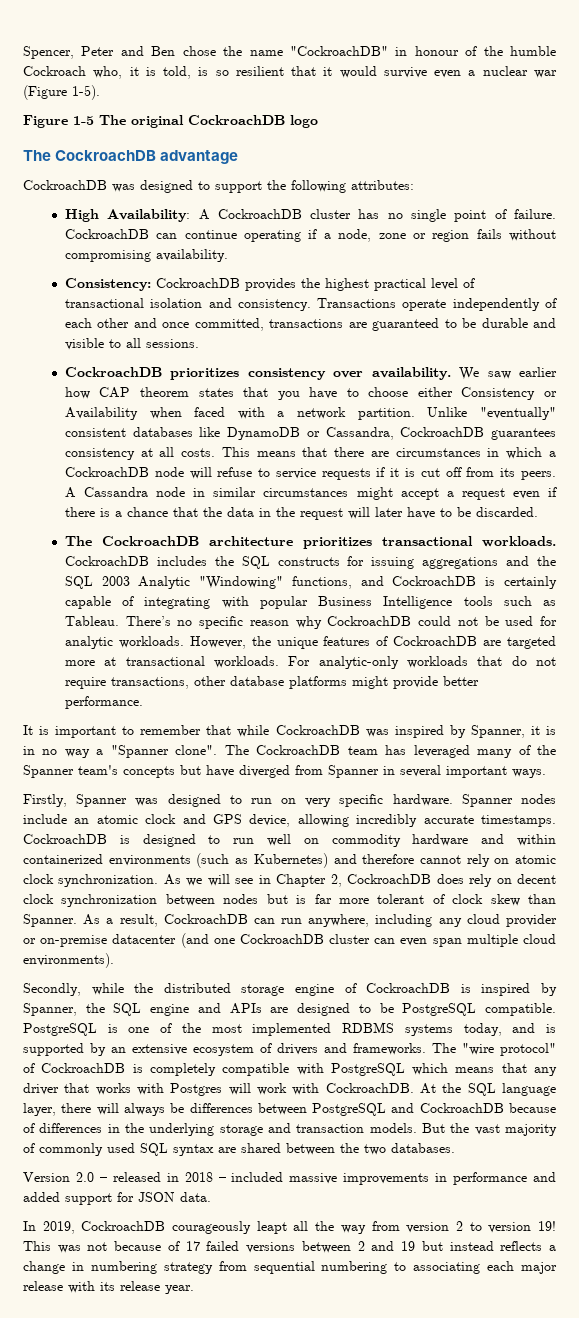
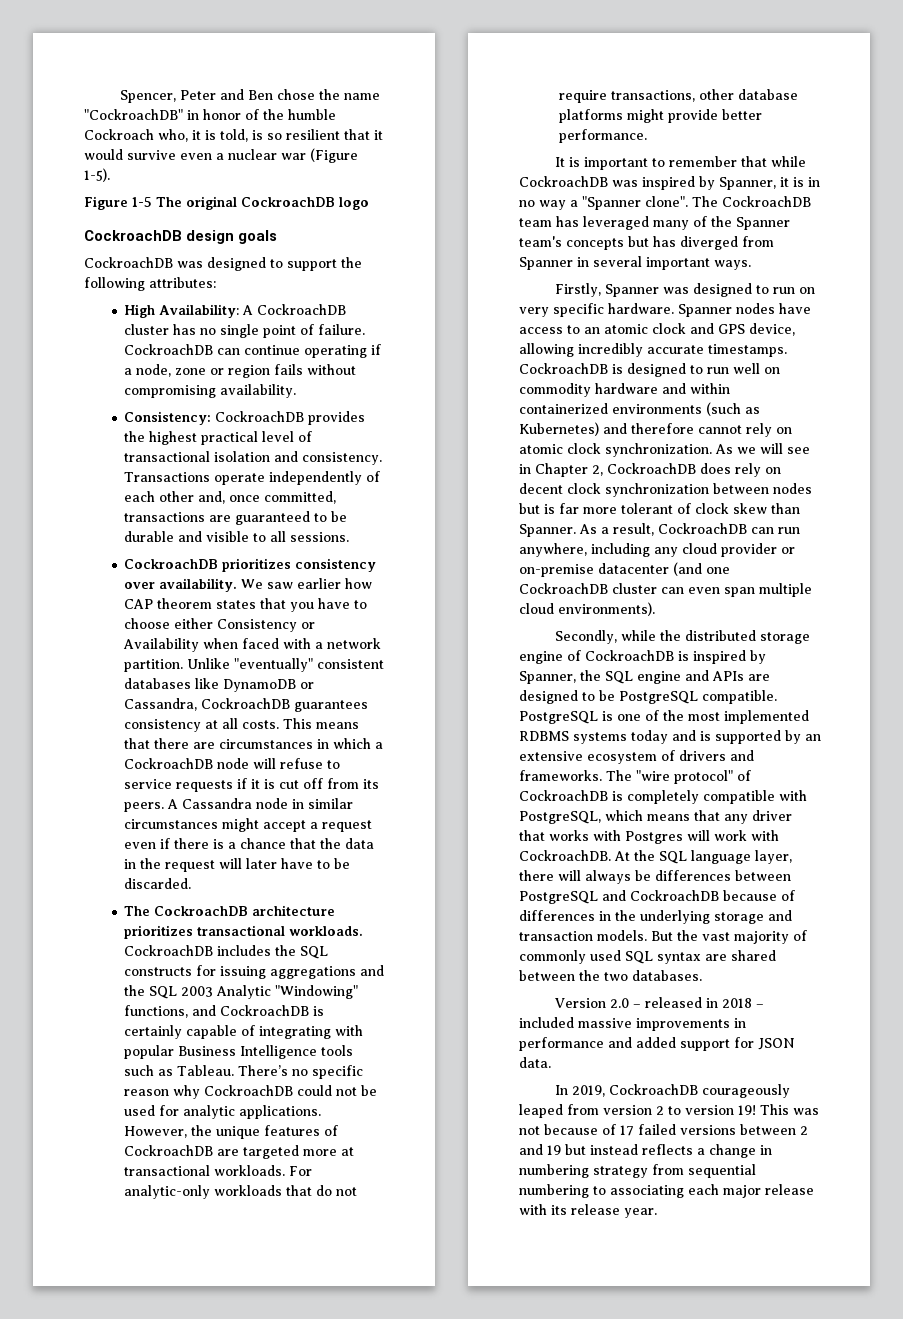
- Spencer, Peter and Ben chose the name "CockroachDB" in honour of the humble Cockroach who, it is told, is so resilient that it would survive even a nuclear war (Figure 1-5).
+ Spencer, Peter and Ben chose the name "CockroachDB" in honor of the humble Cockroach who, it is told, is so resilient that it would survive even a nuclear war (Figure 1-5).
- The CockroachDB advantage
+ CockroachDB design goals
- Transactions operate independently of each other and once committed, transactions are guaranteed to be durable and visible to all sessions.
+ Transactions operate independently of each other and, once committed, transactions are guaranteed to be durable and visible to all sessions.
- There’s no specific reason why CockroachDB could not be used for analytic workloads.
+ There’s no specific reason why CockroachDB could not be used for analytic applications.
- The CockroachDB team has leveraged many of the Spanner team's concepts but have diverged from Spanner in several important ways.
+ The CockroachDB team has leveraged many of the Spanner team's concepts but has diverged from Spanner in several important ways.
- Spanner nodes include an atomic clock and GPS device, allowing incredibly accurate timestamps.
+ Spanner nodes have access to an atomic clock and GPS device, allowing incredibly accurate timestamps.
- PostgreSQL is one of the most implemented RDBMS systems today, and is supported by an extensive ecosystem of drivers and frameworks.
+ PostgreSQL is one of the most implemented RDBMS systems today and is supported by an extensive ecosystem of drivers and frameworks.
- The "wire protocol" of CockroachDB is completely compatible with PostgreSQL which means that any driver that works with Postgres will work with CockroachDB.
+ The "wire protocol" of CockroachDB is completely compatible with PostgreSQL, which means that any driver that works with Postgres will work with CockroachDB.
- In 2019, CockroachDB courageously leapt all the way from version 2 to version 19!
+ In 2019, CockroachDB courageously leaped from version 2 to version 19!

